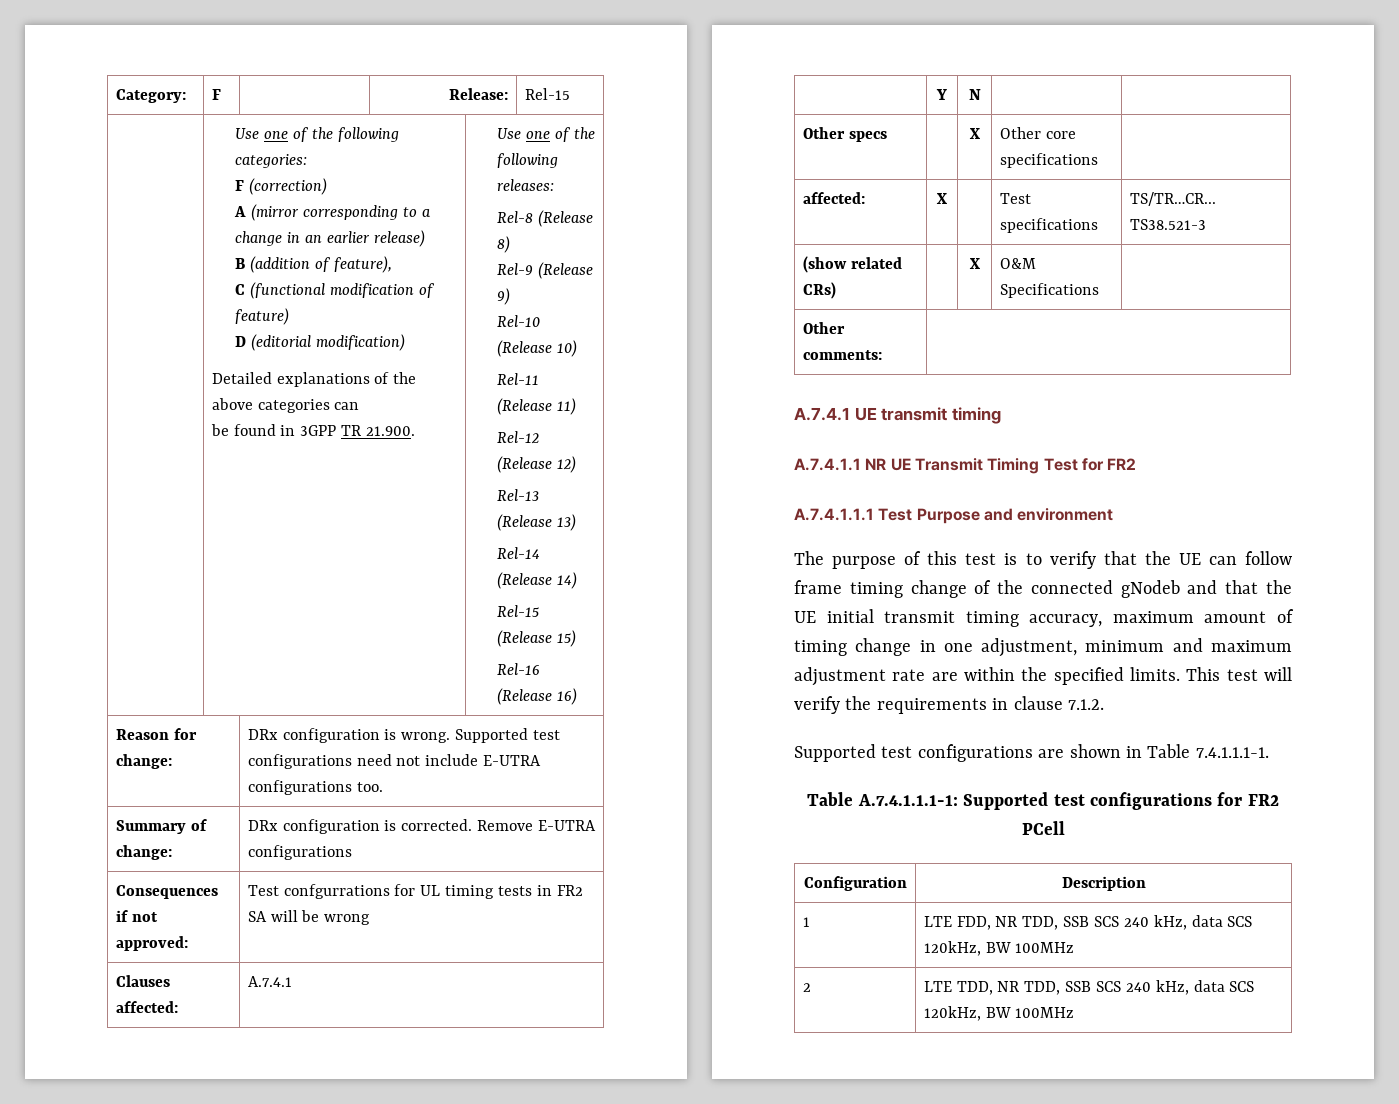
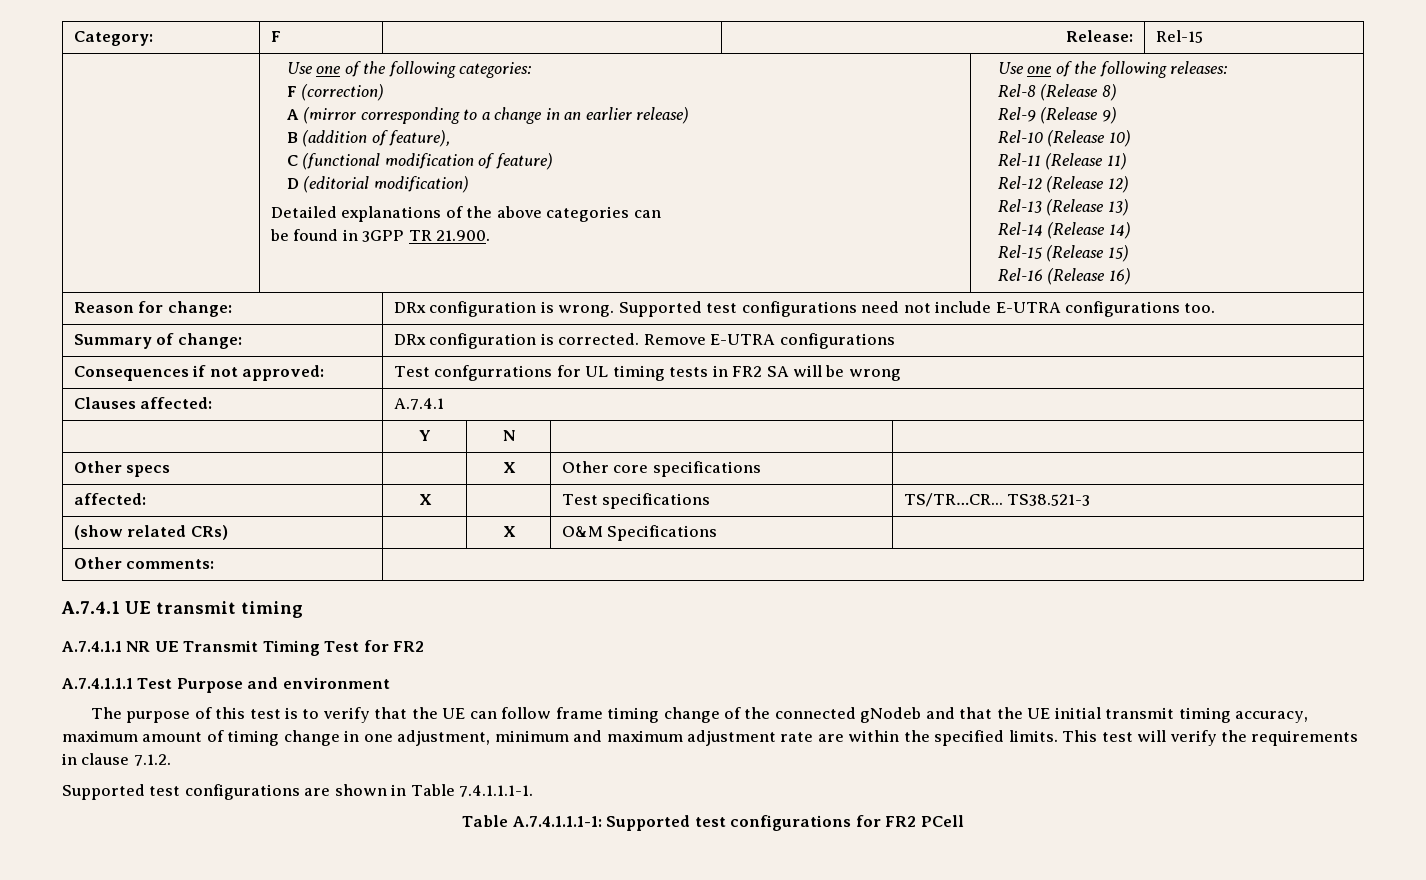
- Configuration | Description
- 1 | LTE FDD, NR TDD, SSB SCS 240 kHz, data SCS 120kHz, BW 100MHz
- 2 | LTE TDD, NR TDD, SSB SCS 240 kHz, data SCS 120kHz, BW 100MHz

